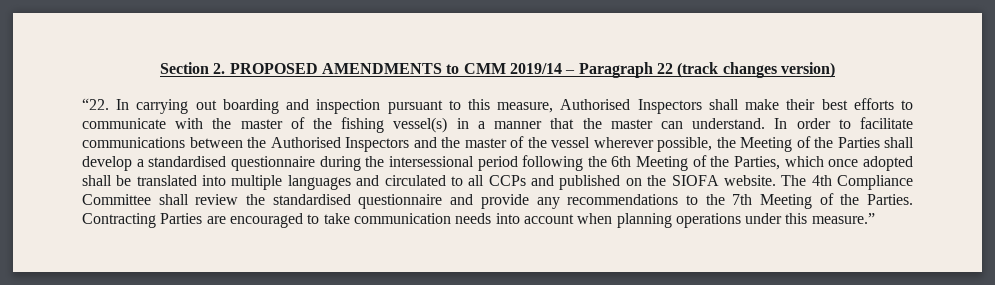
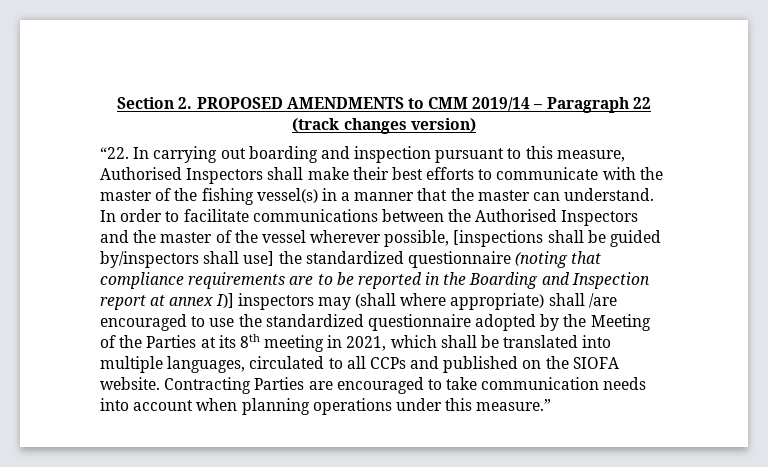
- In order to facilitate communications between the Authorised Inspectors and the master of the vessel wherever possible, the Meeting of the Parties shall develop a standardised questionnaire during the intersessional period following the 6th Meeting of the Parties, which once adopted shall be translated into multiple languages and circulated to all CCPs and published on the SIOFA website.
+ In order to facilitate communications between the Authorised Inspectors and the master of the vessel wherever possible, [inspections shall be guided by/inspectors shall use] the standardized questionnaire (noting that compliance requirements are to be reported in the Boarding and Inspection report at annex I)] inspectors may (shall where appropriate) shall /are encouraged to use the standardized questionnaire adopted by the Meeting of the Parties at its 8th meeting in 2021, which shall be translated into multiple languages, circulated to all CCPs and published on the SIOFA website.
- The 4th Compliance Committee shall review the standardised questionnaire and provide any recommendations to the 7th Meeting of the Parties.

